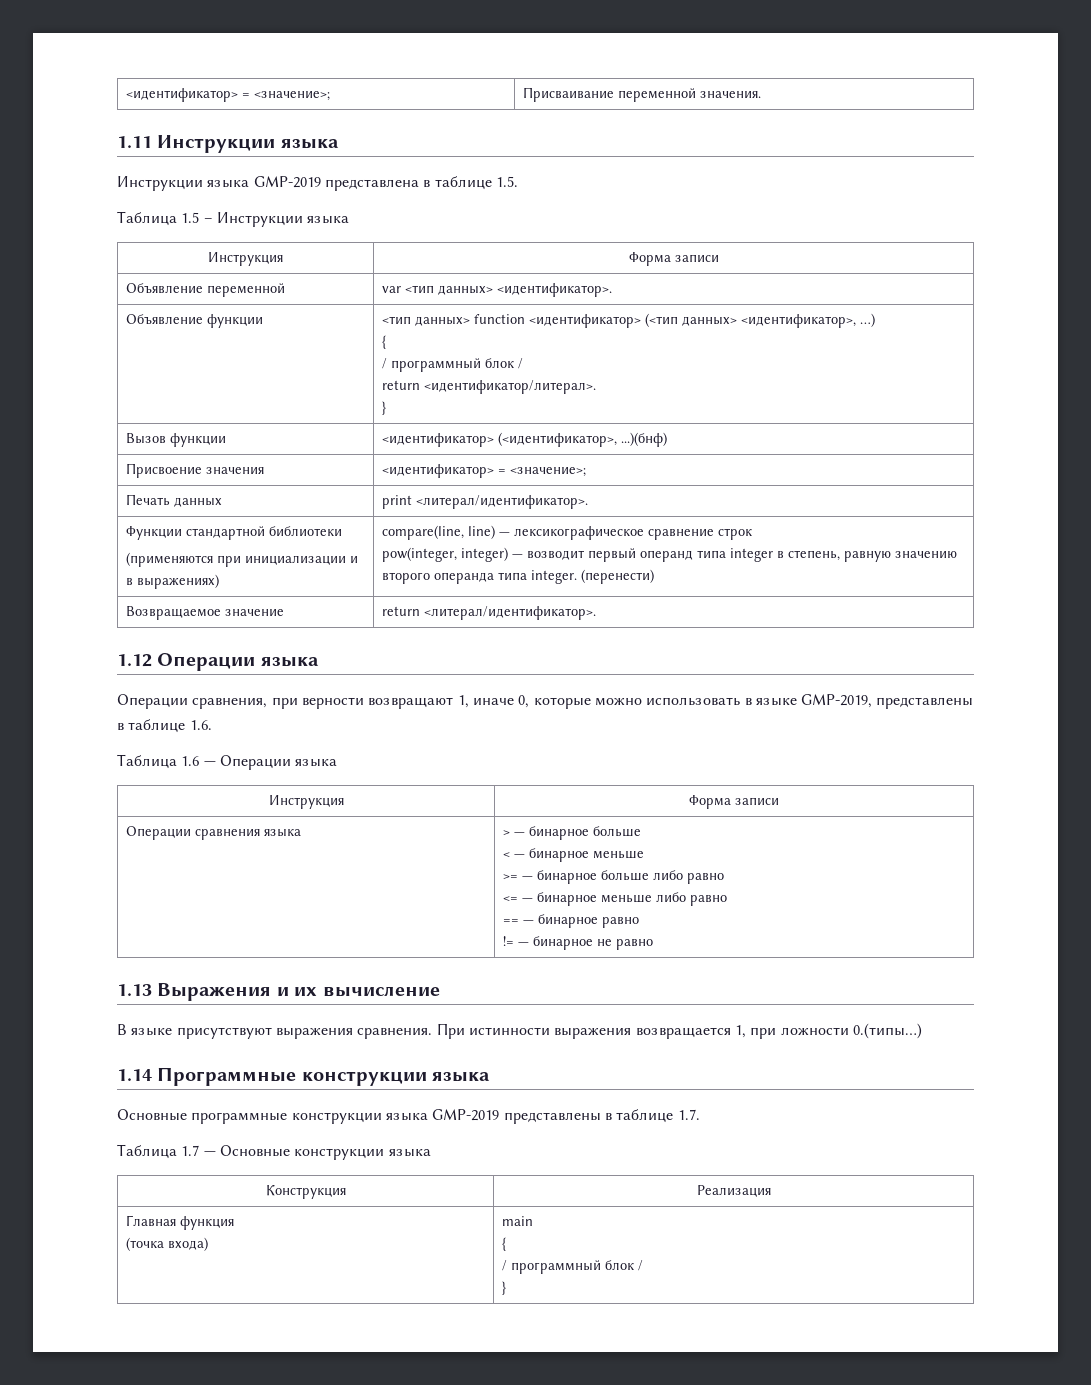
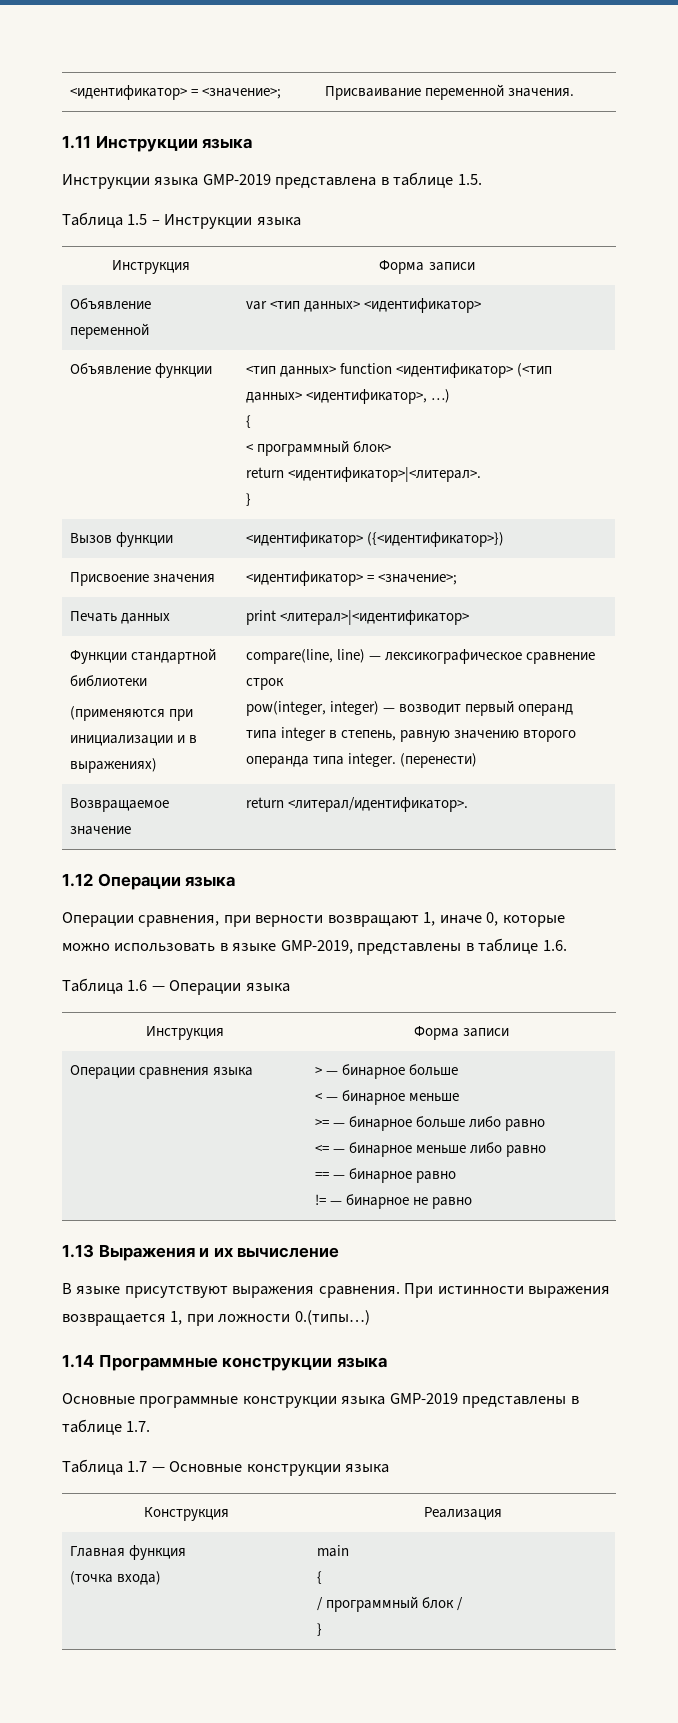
- Объявление переменной | var <тип данных> <идентификатор>.
+ Объявление переменной | var <тип данных> <идентификатор>
  Объявление функции | <тип данных> function <идентификатор> (<тип данных> <идентификатор>, …)
  {
- / программный блок /
- return <идентификатор/литерал>.
+ < программный блок>
+ return <идентификатор>|<литерал>.
- Вызов функции | <идентификатор> (<идентификатор>, ...)(бнф)
+ Вызов функции | <идентификатор> ({<идентификатор>})
- Печать данных | print <литерал/идентификатор>.
+ Печать данных | print <литерал>|<идентификатор>

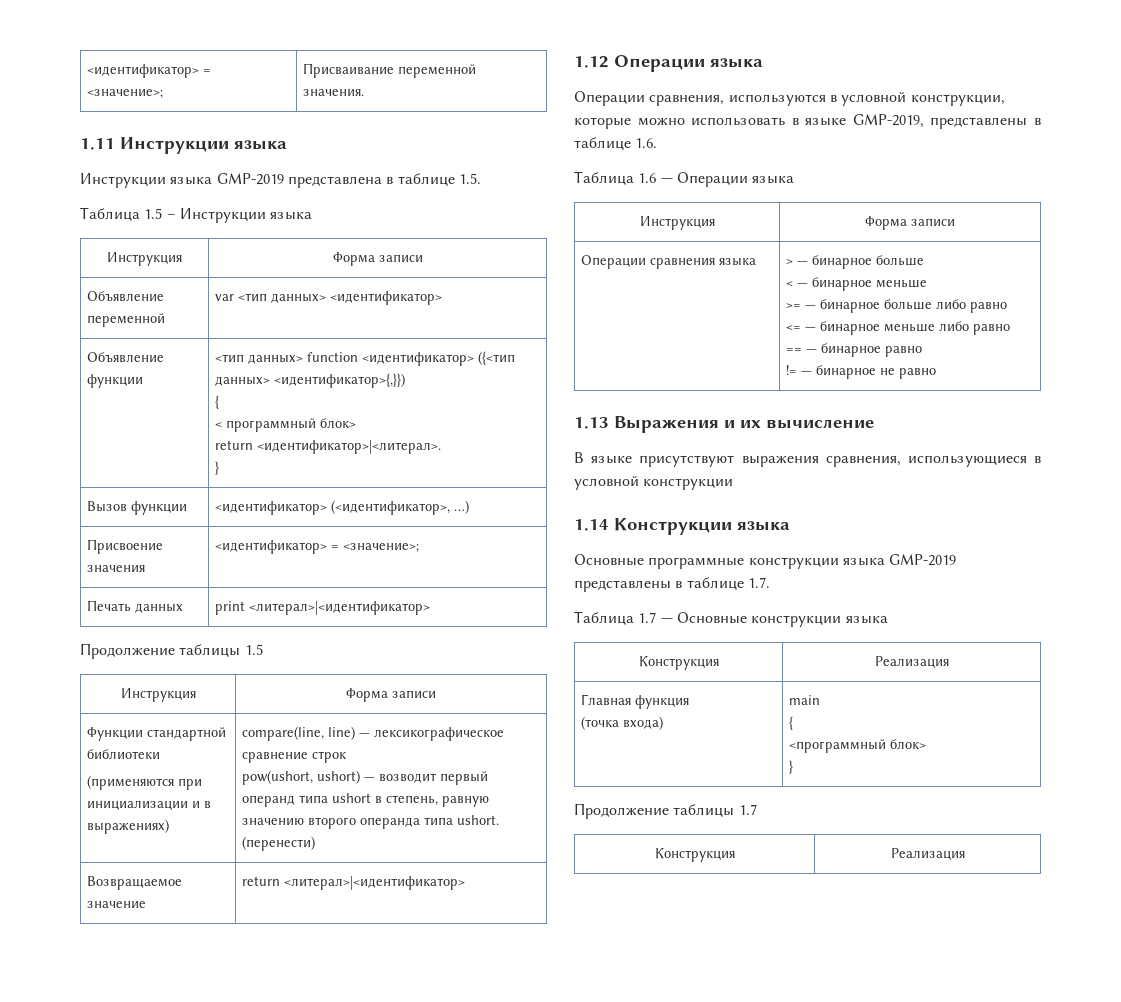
- Объявление функции | <тип данных> function <идентификатор> (<тип данных> <идентификатор>, …)
+ Объявление функции | <тип данных> function <идентификатор> ({<тип данных> <идентификатор>{,}})
- Вызов функции | <идентификатор> ({<идентификатор>})
+ Вызов функции | <идентификатор> (<идентификатор>, …)
+ Продолжение таблицы 1.5
+ Инструкция | Форма записи
  Функции стандартной библиотеки
  (применяются при инициализации и в выражениях) | compare(line, line) — лексикографическое сравнение строк
- pow(integer, integer) — возводит первый операнд типа integer в степень, равную значению второго операнда типа integer. (перенести)
+ pow(ushort, ushort) — возводит первый операнд типа ushort в степень, равную значению второго операнда типа ushort. (перенести)
- Возвращаемое значение | return <литерал/идентификатор>.
+ Возвращаемое значение | return <литерал>|<идентификатор>
- Операции сравнения, при верности возвращают 1, иначе 0, которые можно использовать в языке GMP-2019, представлены в таблице 1.6.
+ Операции сравнения, используются в условной конструкции, которые можно использовать в языке GMP-2019, представлены в таблице 1.6.
- В языке присутствуют выражения сравнения. При истинности выражения возвращается 1, при ложности 0.(типы…)
+ В языке присутствуют выражения сравнения, использующиеся в условной конструкции
- 1.14 Программные конструкции языка
+ 1.14 Конструкции языка
  Главная функция
  (точка входа) | main
  {
- / программный блок /
+ <программный блок>
  }
+ Продолжение таблицы 1.7
+ Конструкция | Реализация

